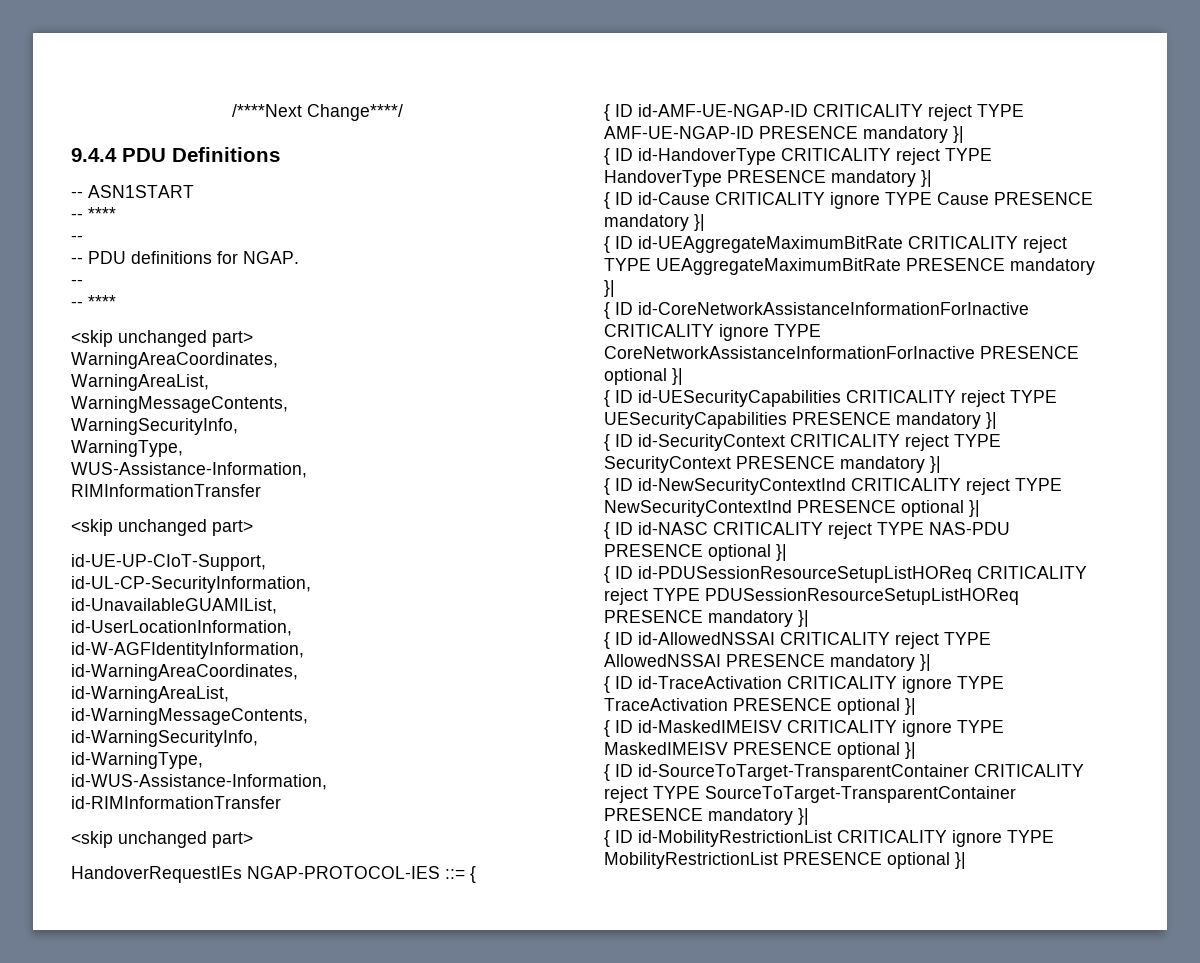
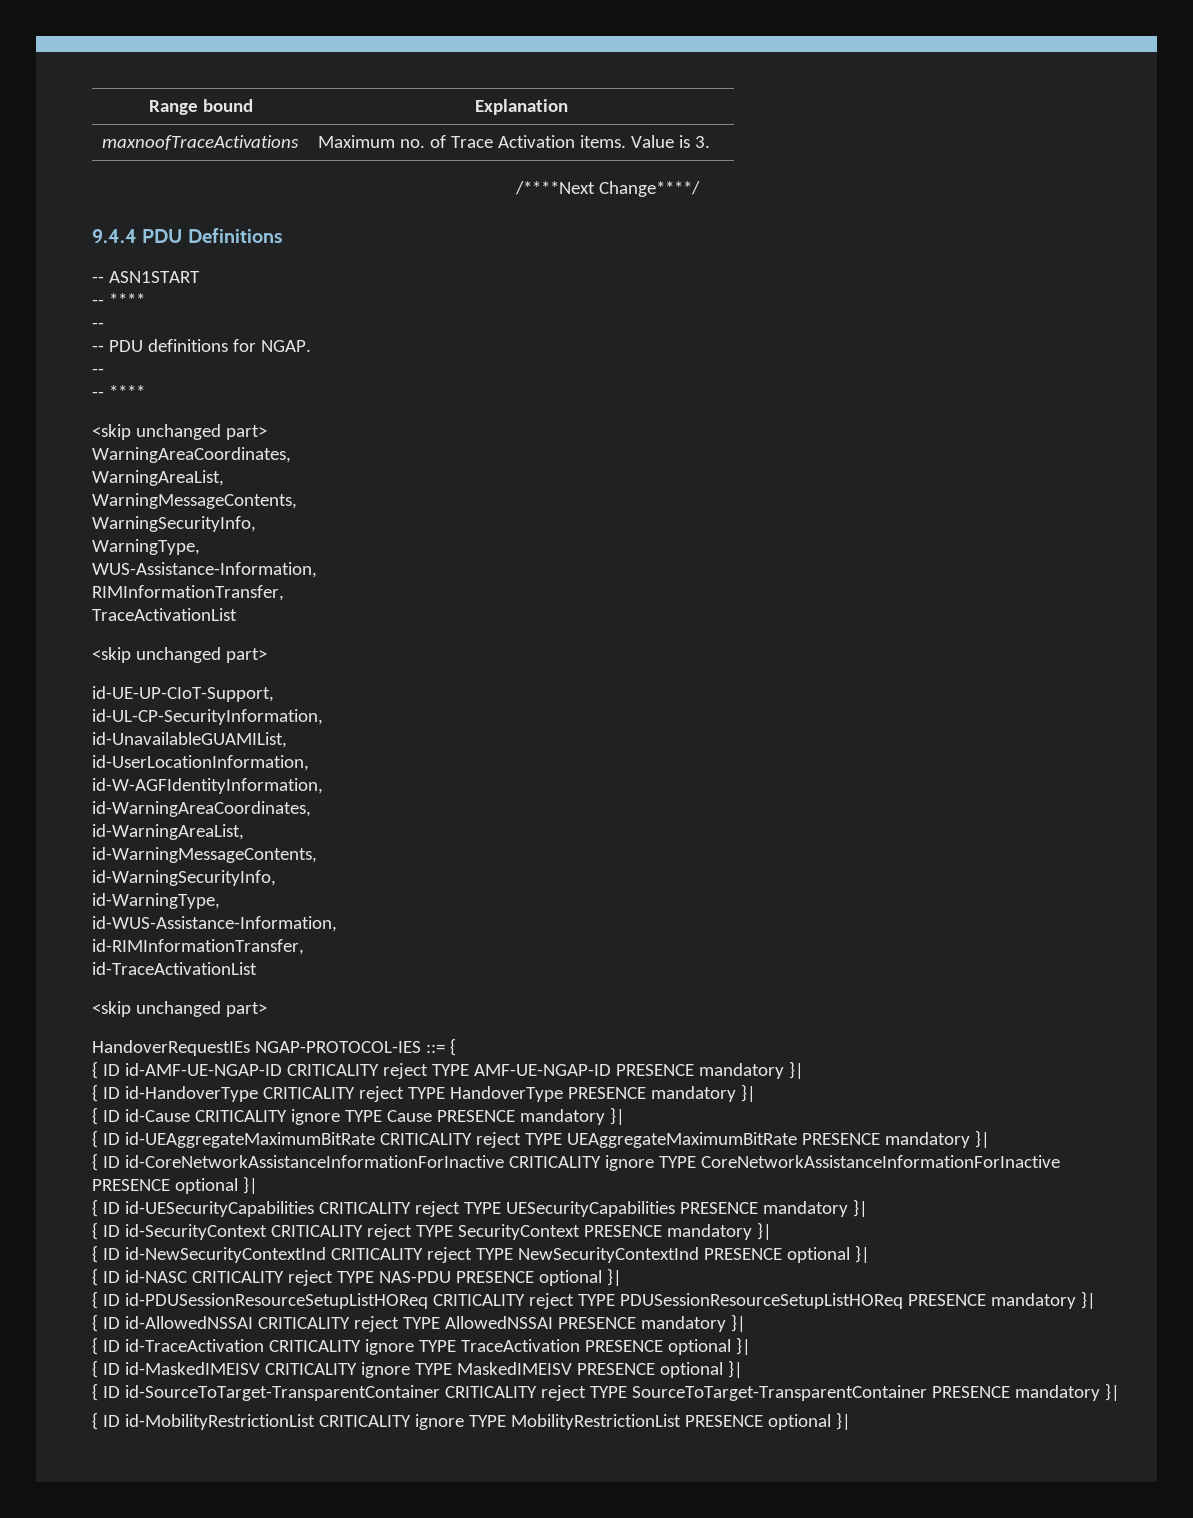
+ Range bound | Explanation
+ maxnoofTraceActivations | Maximum no. of Trace Activation items. Value is 3.
- RIMInformationTransfer
+ RIMInformationTransfer,
+ TraceActivationList
- id-RIMInformationTransfer
+ id-RIMInformationTransfer,
+ id-TraceActivationList

